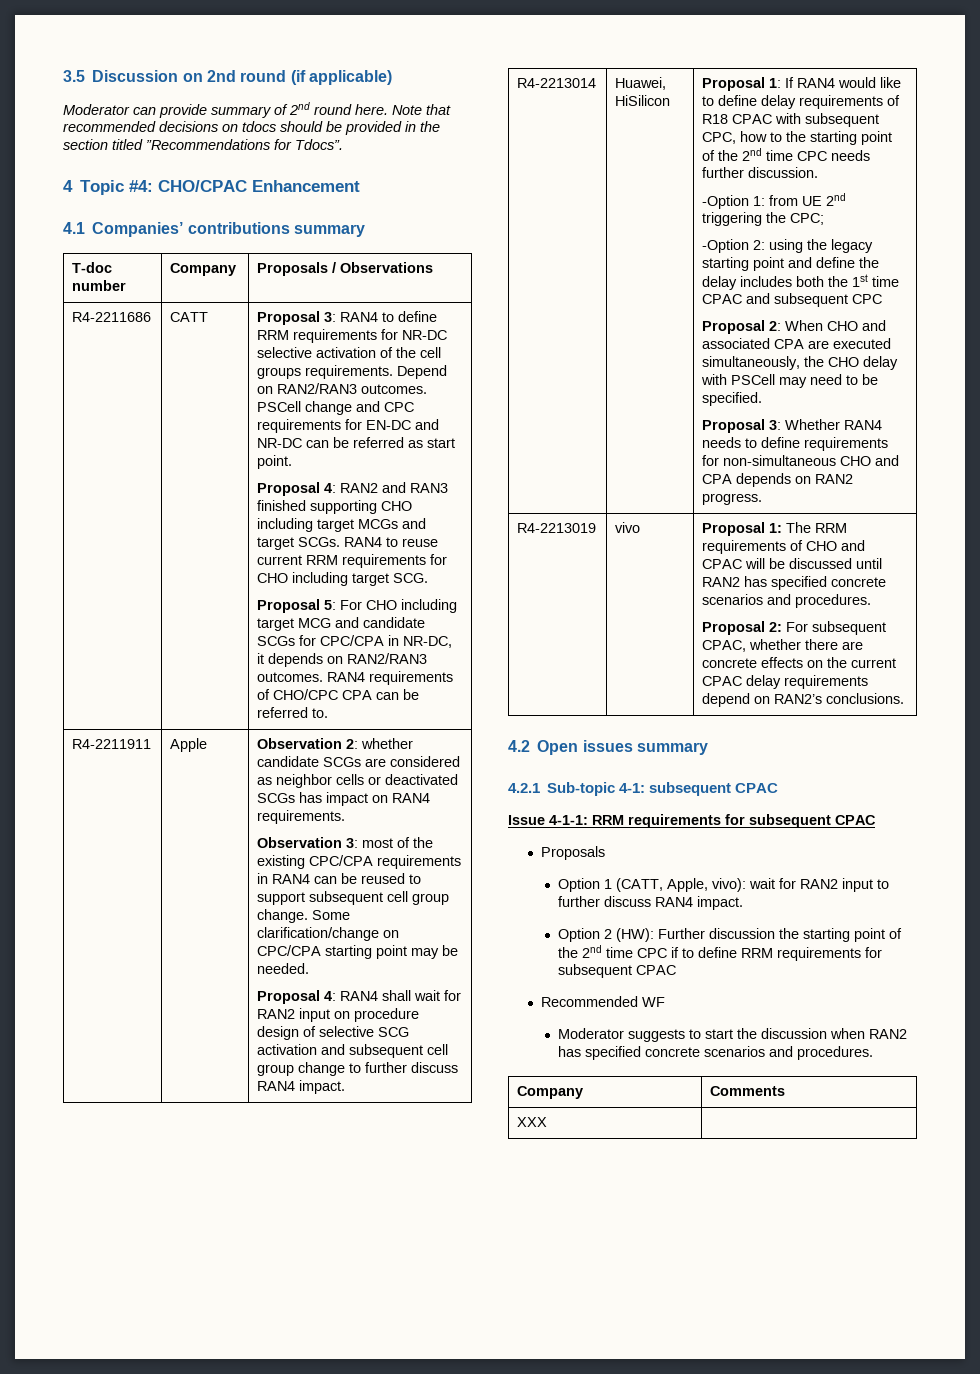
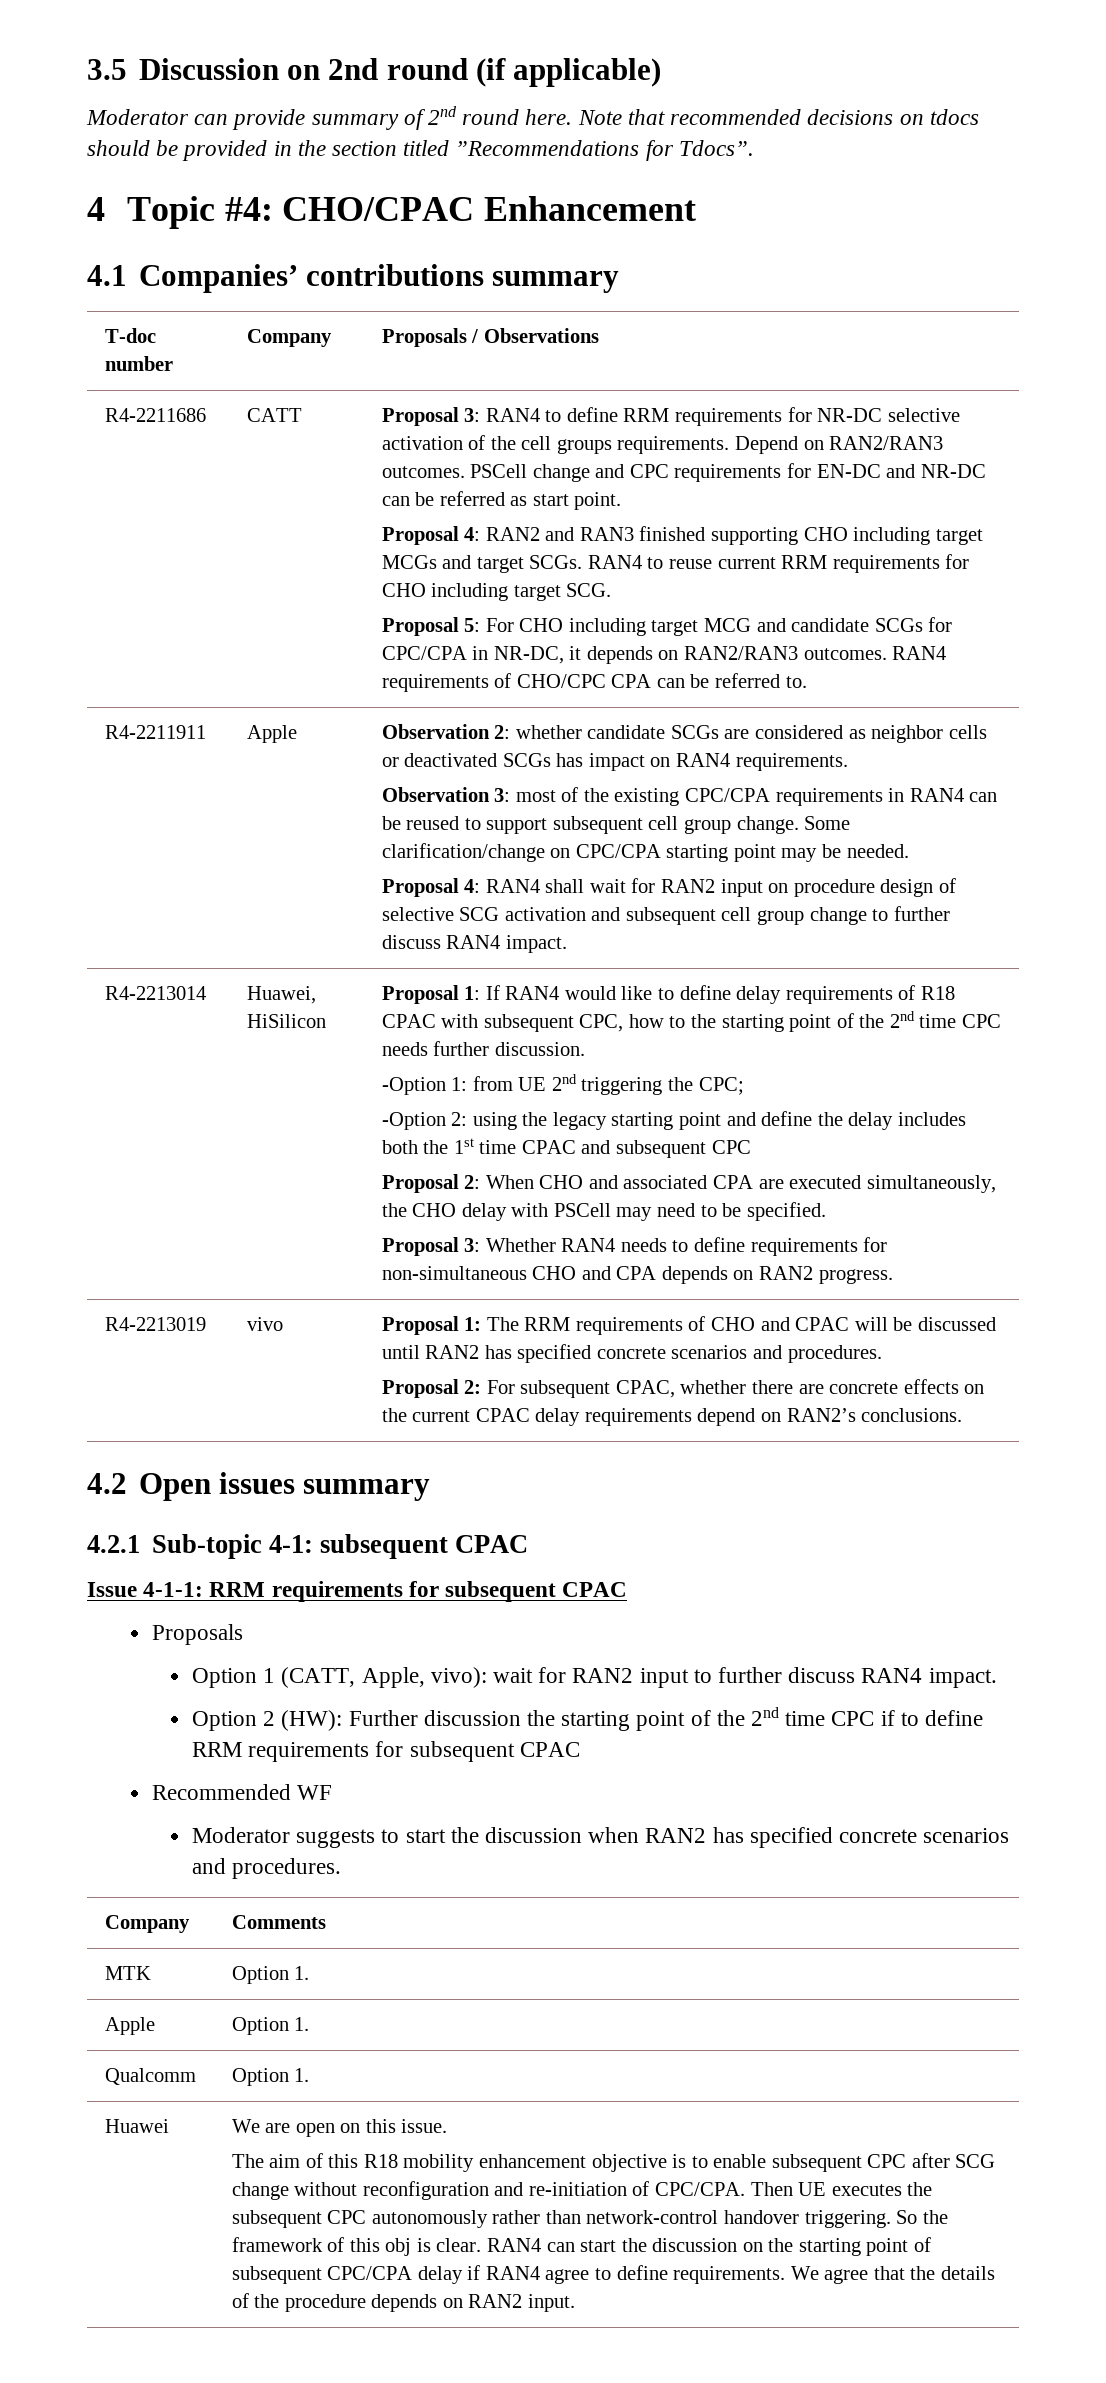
- XXX |
+ MTK | Option 1.
+ Apple | Option 1.
+ Qualcomm | Option 1.
+ Huawei | We are open on this issue.
+ The aim of this R18 mobility enhancement objective is to enable subsequent CPC after SCG change without reconfiguration and re-initiation of CPC/CPA. Then UE executes the subsequent CPC autonomously rather than network-control handover triggering. So the framework of this obj is clear. RAN4 can start the discussion on the starting point of subsequent CPC/CPA delay if RAN4 agree to define requirements. We agree that the details of the procedure depends on RAN2 input.

